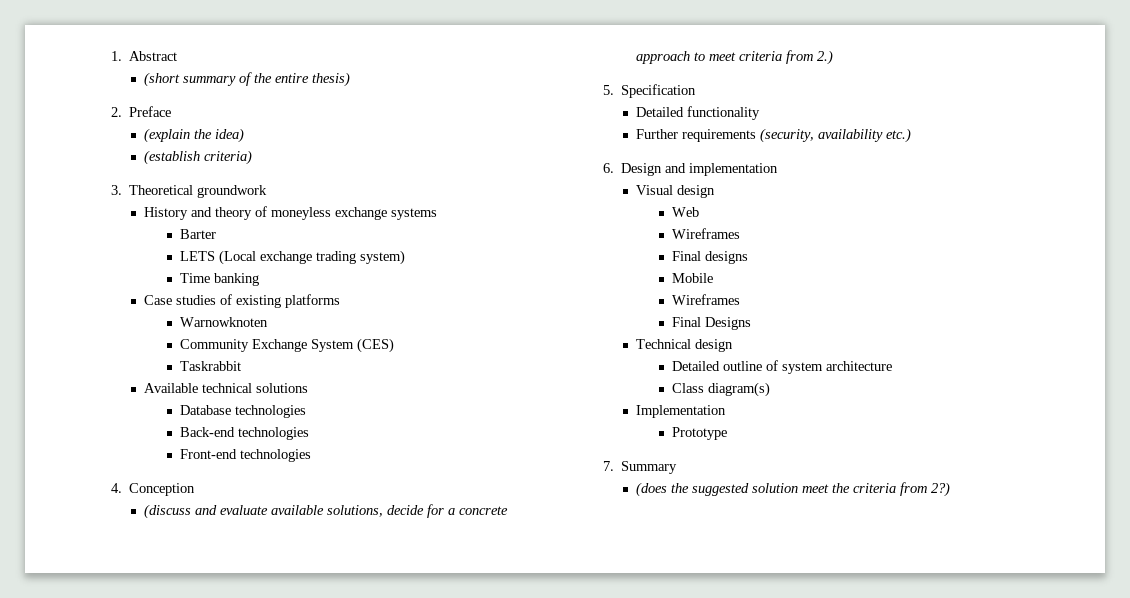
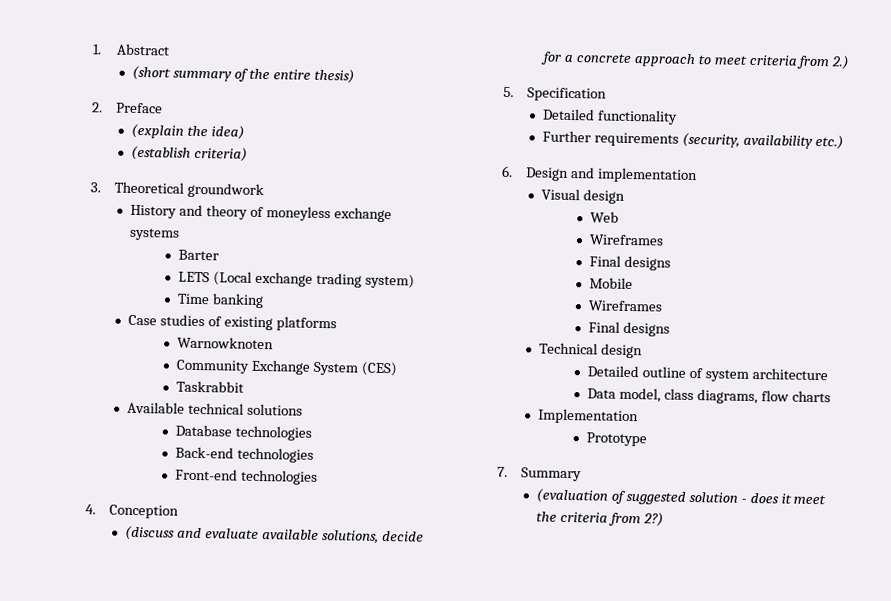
  Mobile
  Wireframes
- Final Designs
+ Final designs
- Class diagram(s)
+ Data model, class diagrams, flow charts
  Implementation
  Prototype
  7. Summary
- (does the suggested solution meet the criteria from 2?)
+ (evaluation of suggested solution - does it meet the criteria from 2?)

